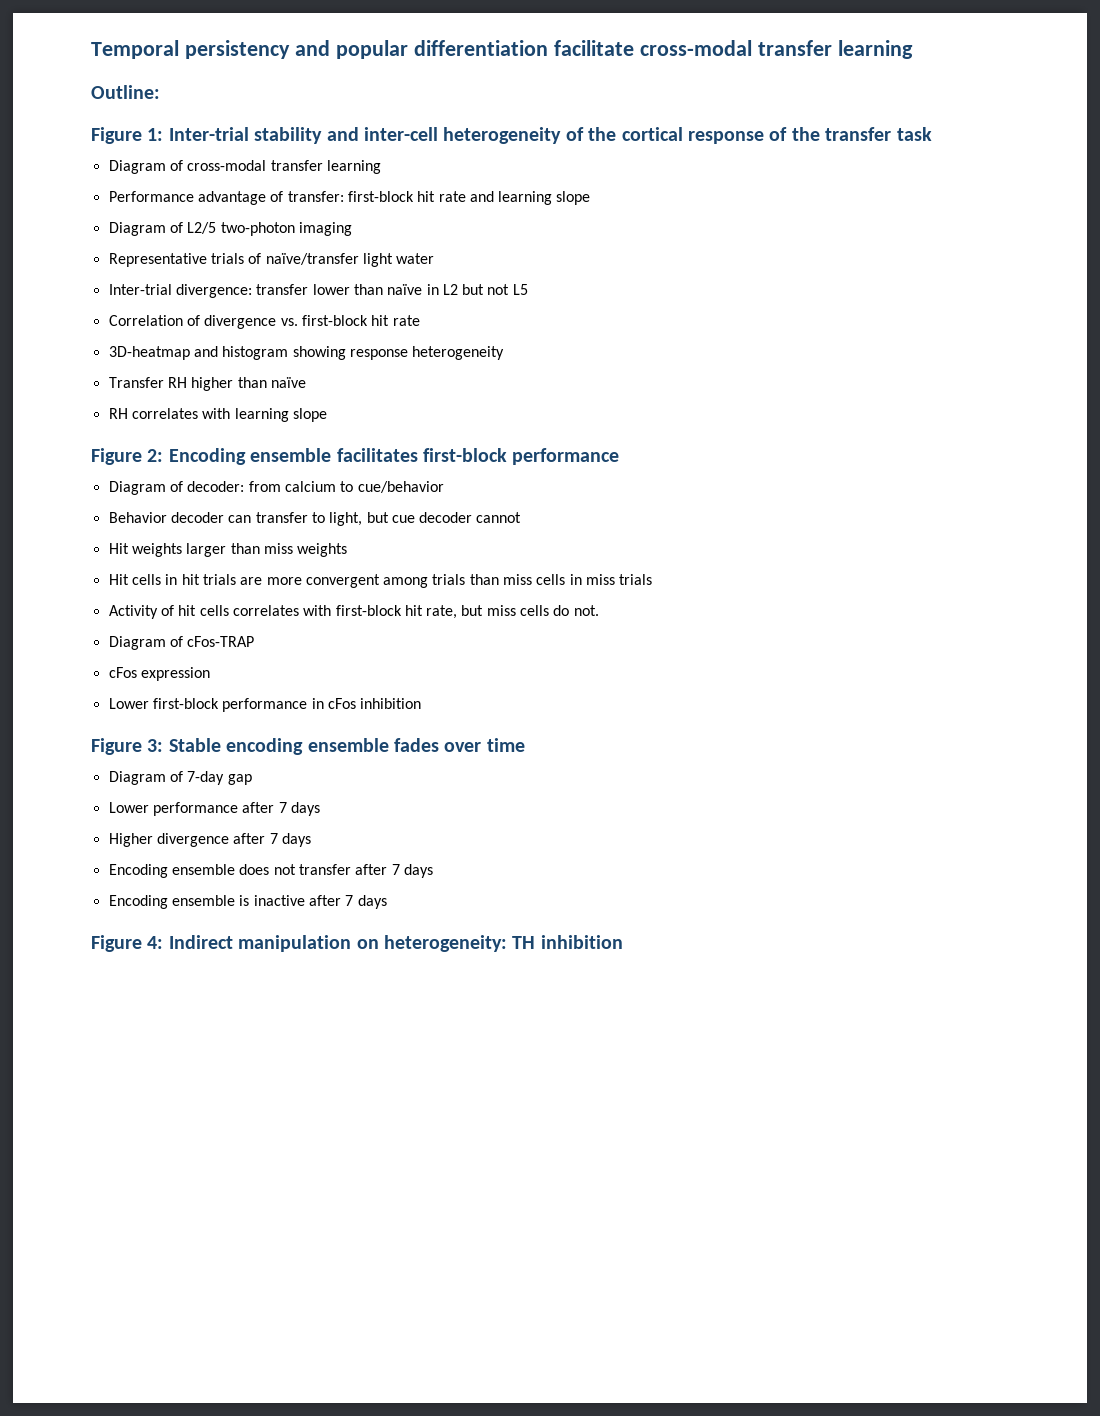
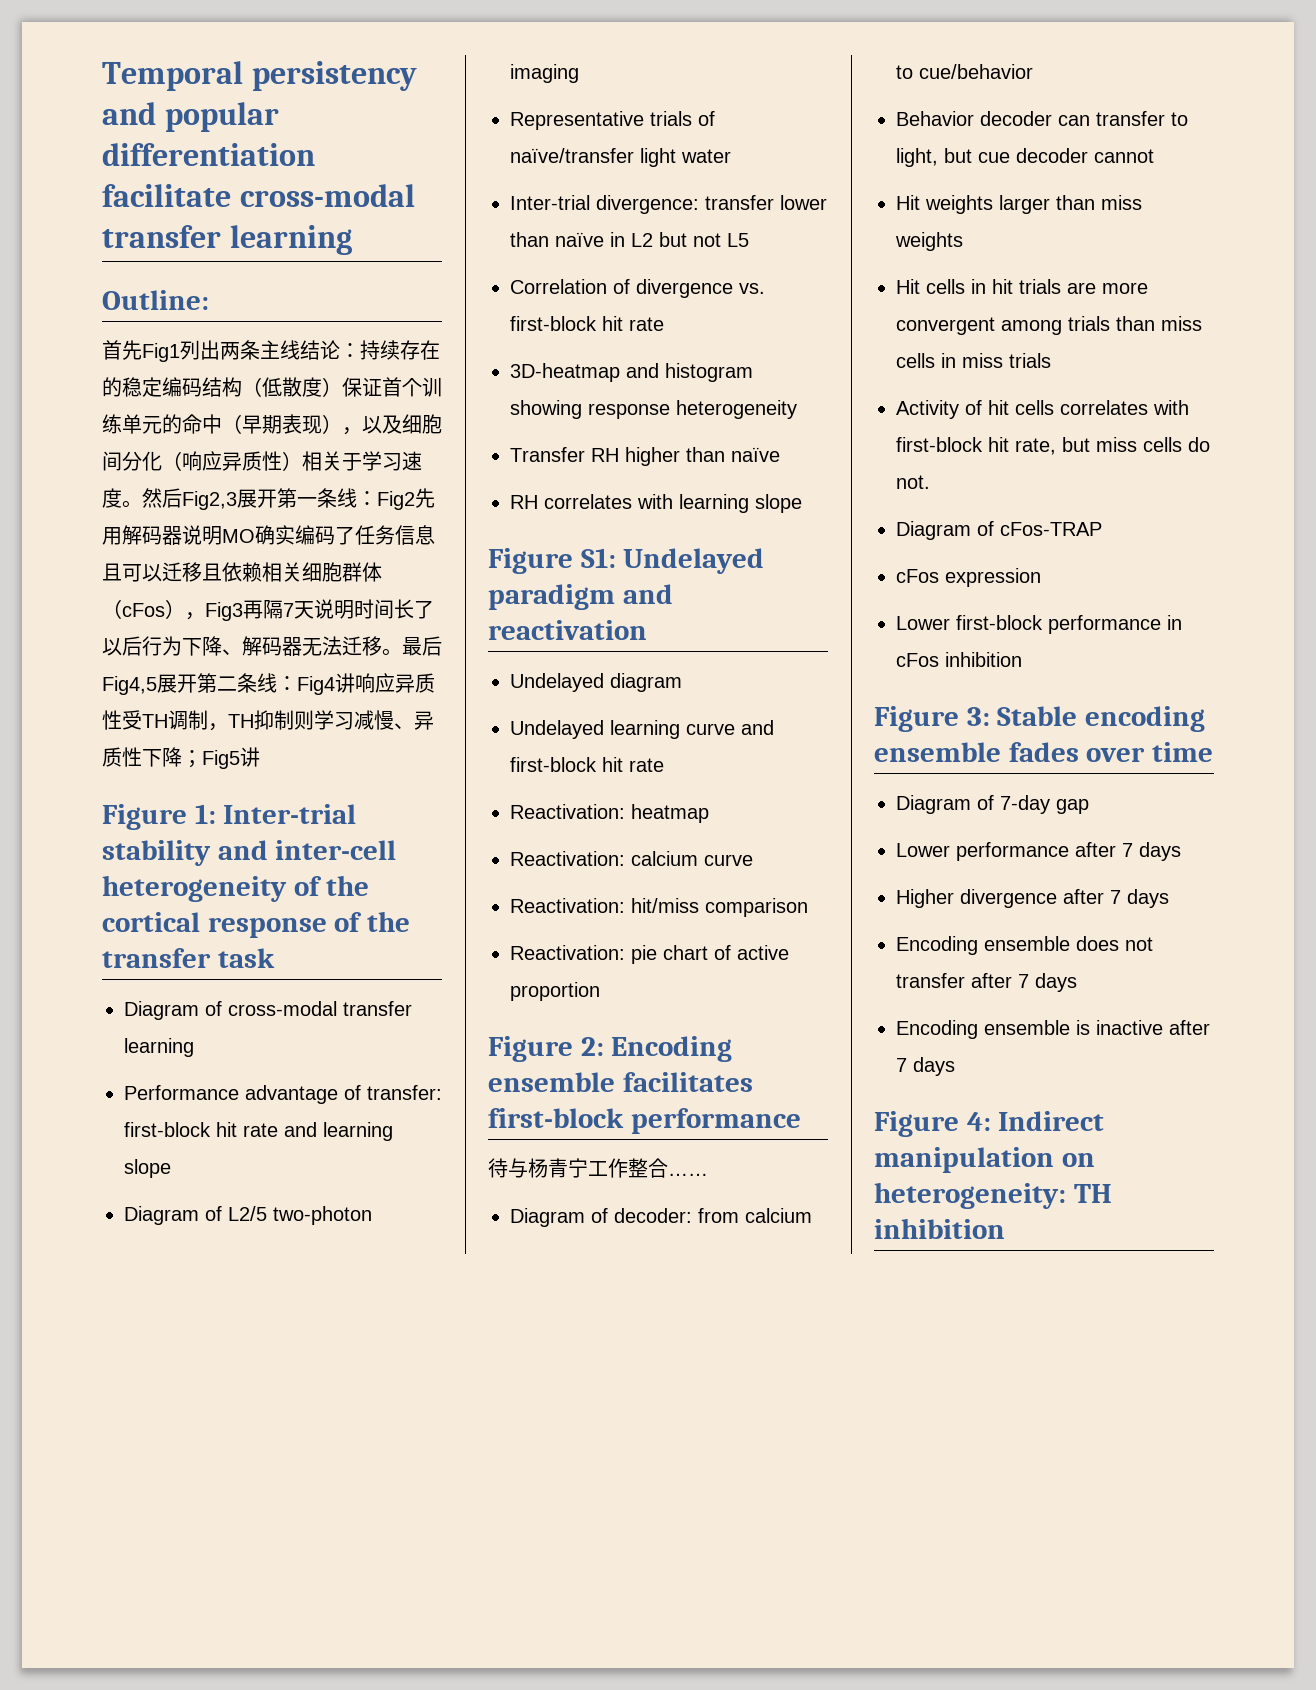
+ 首先Fig1列出两条主线结论：持续存在的稳定编码结构（低散度）保证首个训练单元的命中（早期表现），以及细胞间分化（响应异质性）相关于学习速度。然后Fig2,3展开第一条线：Fig2先用解码器说明MO确实编码了任务信息且可以迁移且依赖相关细胞群体（cFos），Fig3再隔7天说明时间长了以后行为下降、解码器无法迁移。最后Fig4,5展开第二条线：Fig4讲响应异质性受TH调制，TH抑制则学习减慢、异质性下降；Fig5讲
+ Figure S1: Undelayed paradigm and reactivation
+ Undelayed diagram
+ Undelayed learning curve and first-block hit rate
+ Reactivation: heatmap
+ Reactivation: calcium curve
+ Reactivation: hit/miss comparison
+ Reactivation: pie chart of active proportion
+ 待与杨青宁工作整合……

